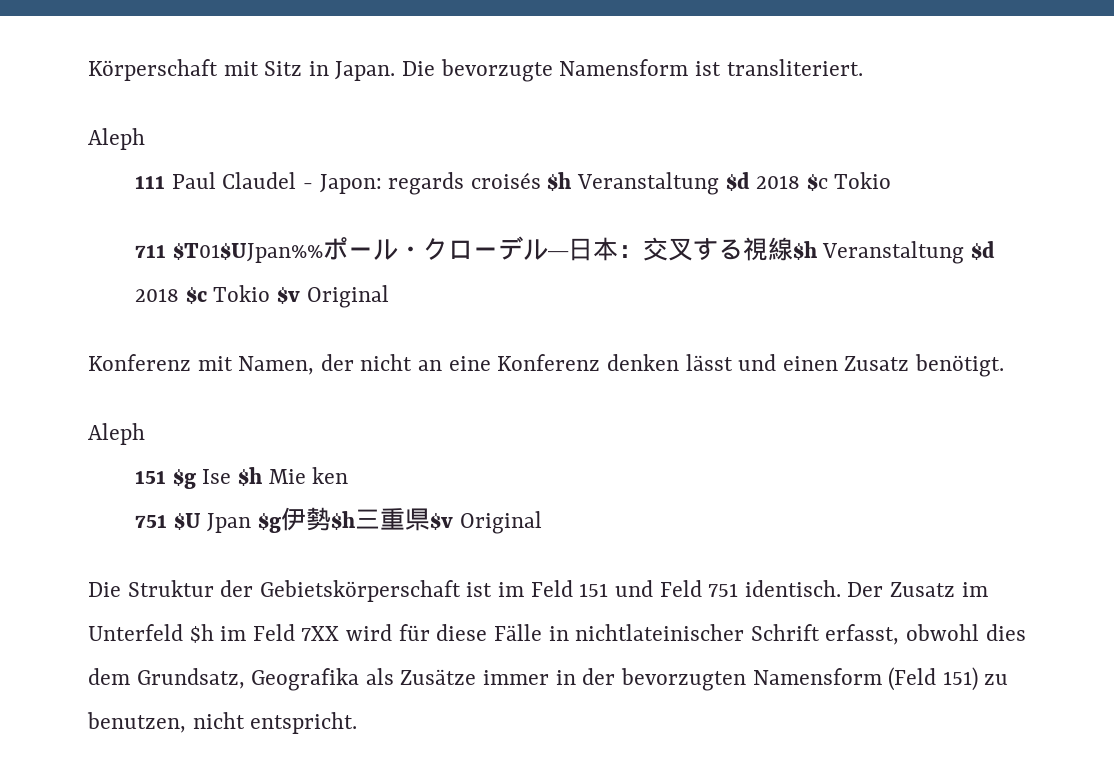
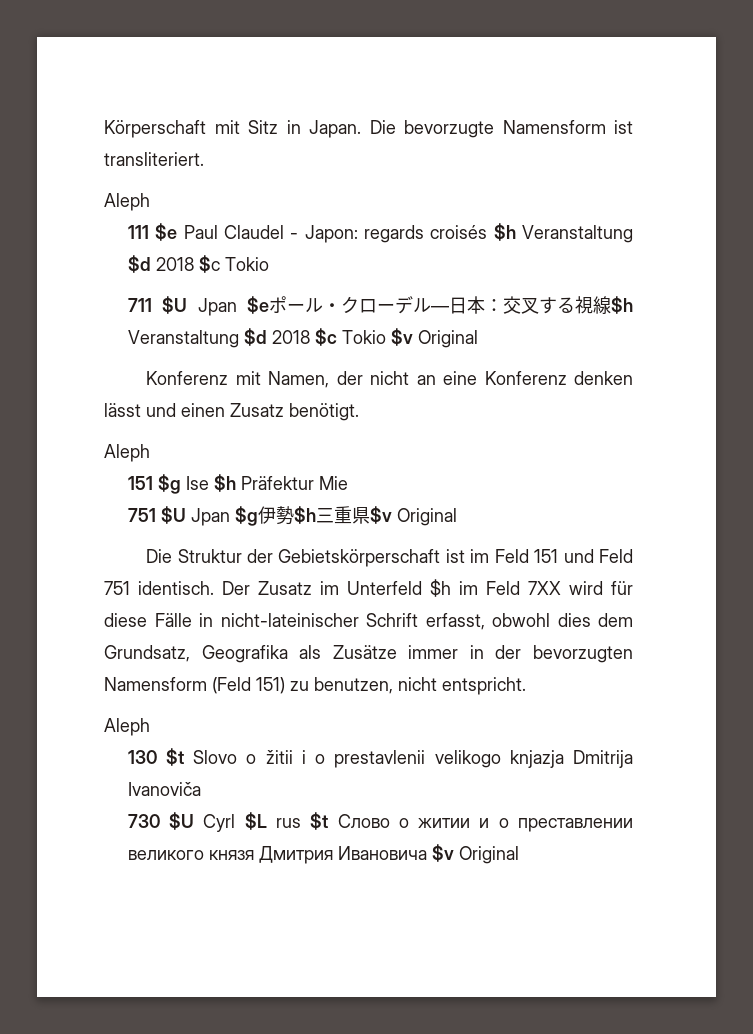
- 111 Paul Claudel - Japon: regards croisés $h Veranstaltung $d 2018 $c Tokio
+ 111 $e Paul Claudel - Japon: regards croisés $h Veranstaltung $d 2018 $c Tokio
- 711 $T01$UJpan%%ポール・クローデル―日本：交叉する視線$h Veranstaltung $d 2018 $c Tokio $v Original
+ 711 $U Jpan $eポール・クローデル―日本：交叉する視線$h Veranstaltung $d 2018 $c Tokio $v Original
- 151 $g Ise $h Mie ken
+ 151 $g Ise $h Präfektur Mie
- Der Zusatz im Unterfeld $h im Feld 7XX wird für diese Fälle in nichtlateinischer Schrift erfasst, obwohl dies dem Grundsatz, Geografika als Zusätze immer in der bevorzugten Namensform (Feld 151) zu benutzen, nicht entspricht.
+ Der Zusatz im Unterfeld $h im Feld 7XX wird für diese Fälle in nicht-lateinischer Schrift erfasst, obwohl dies dem Grundsatz, Geografika als Zusätze immer in der bevorzugten Namensform (Feld 151) zu benutzen, nicht entspricht.
+ Aleph
+ 130 $t Slovo o žitii i o prestavlenii velikogo knjazja Dmitrija Ivanoviča
+ 730 $U Cyrl $L rus $t Слово о житии и о преставлении великого князя Дмитрия Ивановича $v Original

